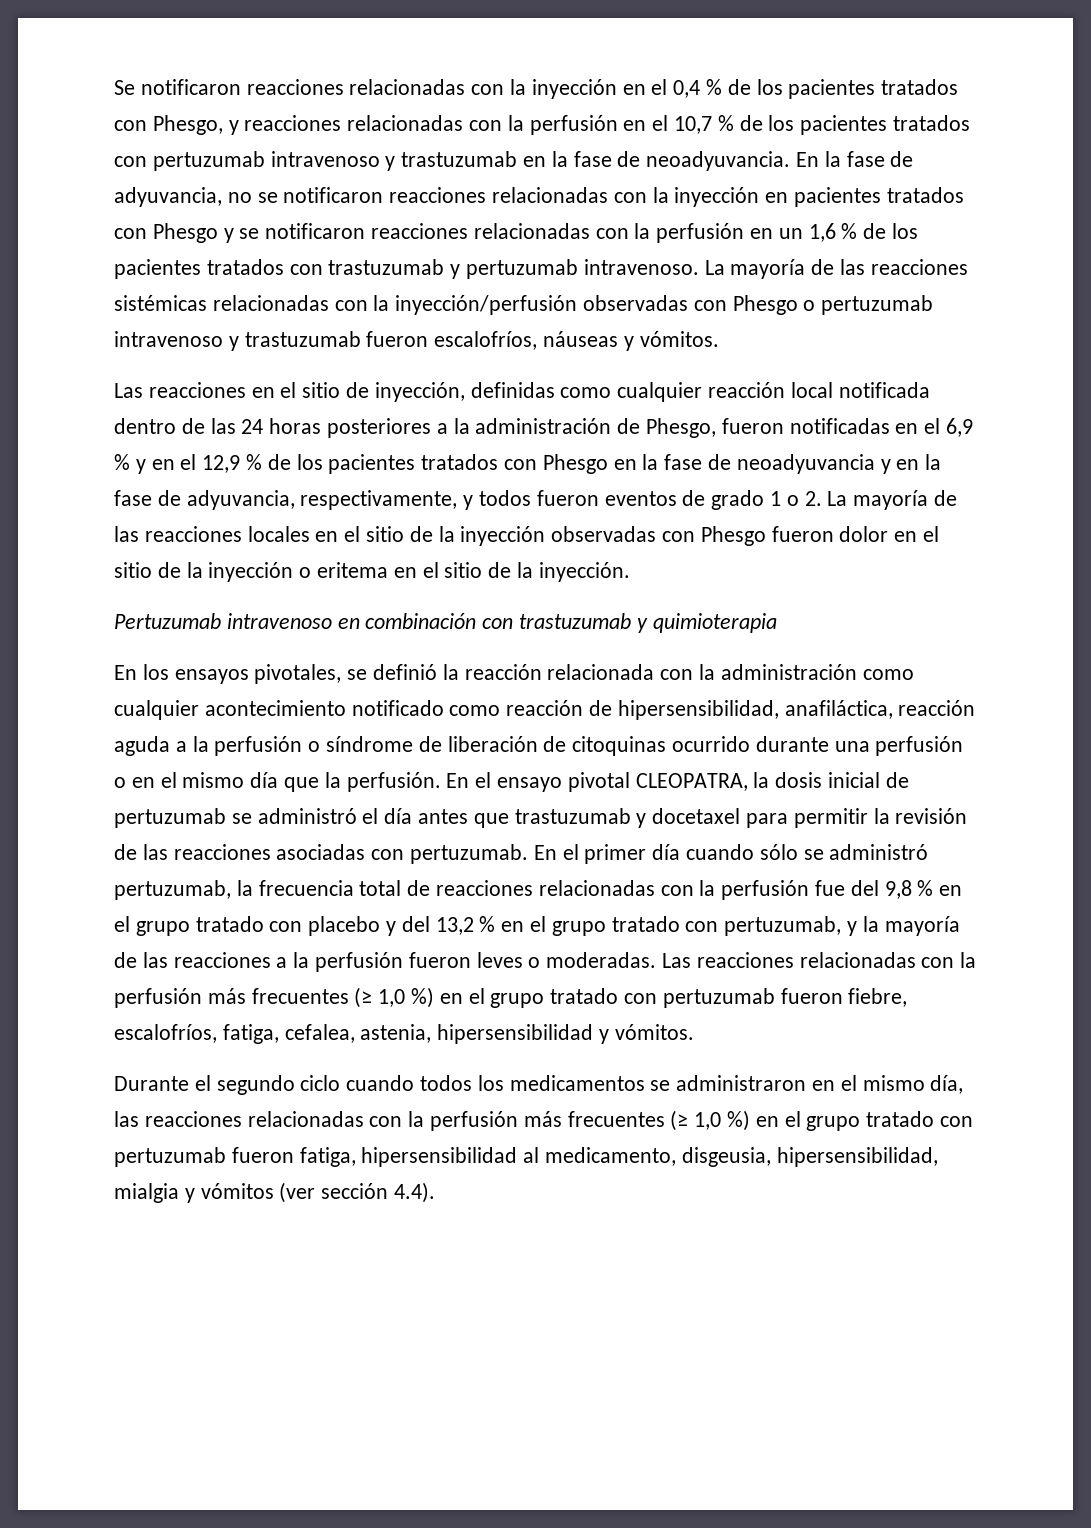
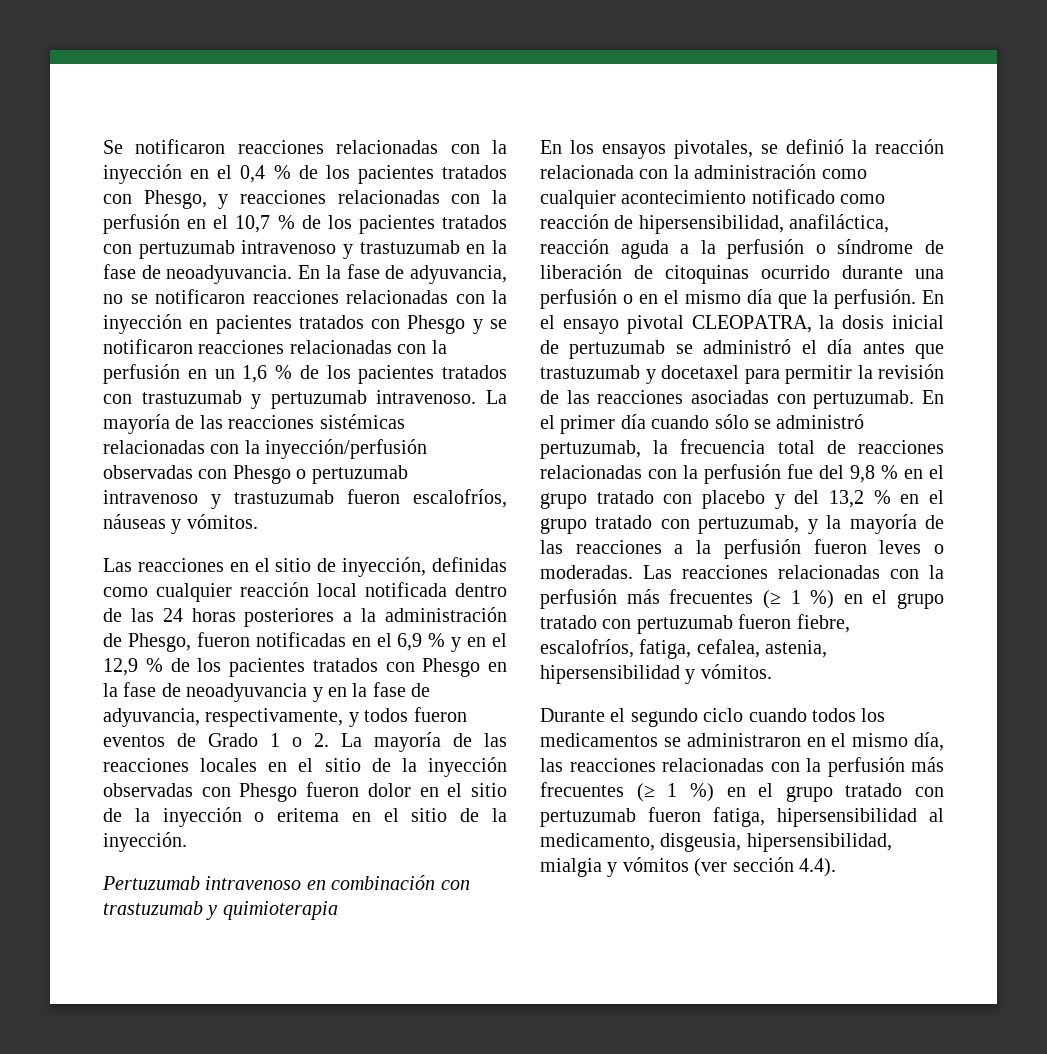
- Las reacciones en el sitio de inyección, definidas como cualquier reacción local notificada dentro de las 24 horas posteriores a la administración de Phesgo, fueron notificadas en el 6,9 % y en el 12,9 % de los pacientes tratados con Phesgo en la fase de neoadyuvancia y en la fase de adyuvancia, respectivamente, y todos fueron eventos de grado 1 o 2. La mayoría de las reacciones locales en el sitio de la inyección observadas con Phesgo fueron dolor en el sitio de la inyección o eritema en el sitio de la inyección.
+ Las reacciones en el sitio de inyección, definidas como cualquier reacción local notificada dentro de las 24 horas posteriores a la administración de Phesgo, fueron notificadas en el 6,9 % y en el 12,9 % de los pacientes tratados con Phesgo en la fase de neoadyuvancia y en la fase de adyuvancia, respectivamente, y todos fueron eventos de Grado 1 o 2. La mayoría de las reacciones locales en el sitio de la inyección observadas con Phesgo fueron dolor en el sitio de la inyección o eritema en el sitio de la inyección.
- Las reacciones relacionadas con la perfusión más frecuentes (≥ 1,0 %) en el grupo tratado con pertuzumab fueron fiebre, escalofríos, fatiga, cefalea, astenia, hipersensibilidad y vómitos.
+ Las reacciones relacionadas con la perfusión más frecuentes (≥ 1 %) en el grupo tratado con pertuzumab fueron fiebre, escalofríos, fatiga, cefalea, astenia, hipersensibilidad y vómitos.
- Durante el segundo ciclo cuando todos los medicamentos se administraron en el mismo día, las reacciones relacionadas con la perfusión más frecuentes (≥ 1,0 %) en el grupo tratado con pertuzumab fueron fatiga, hipersensibilidad al medicamento, disgeusia, hipersensibilidad, mialgia y vómitos (ver sección 4.4).
+ Durante el segundo ciclo cuando todos los medicamentos se administraron en el mismo día, las reacciones relacionadas con la perfusión más frecuentes (≥ 1 %) en el grupo tratado con pertuzumab fueron fatiga, hipersensibilidad al medicamento, disgeusia, hipersensibilidad, mialgia y vómitos (ver sección 4.4).

